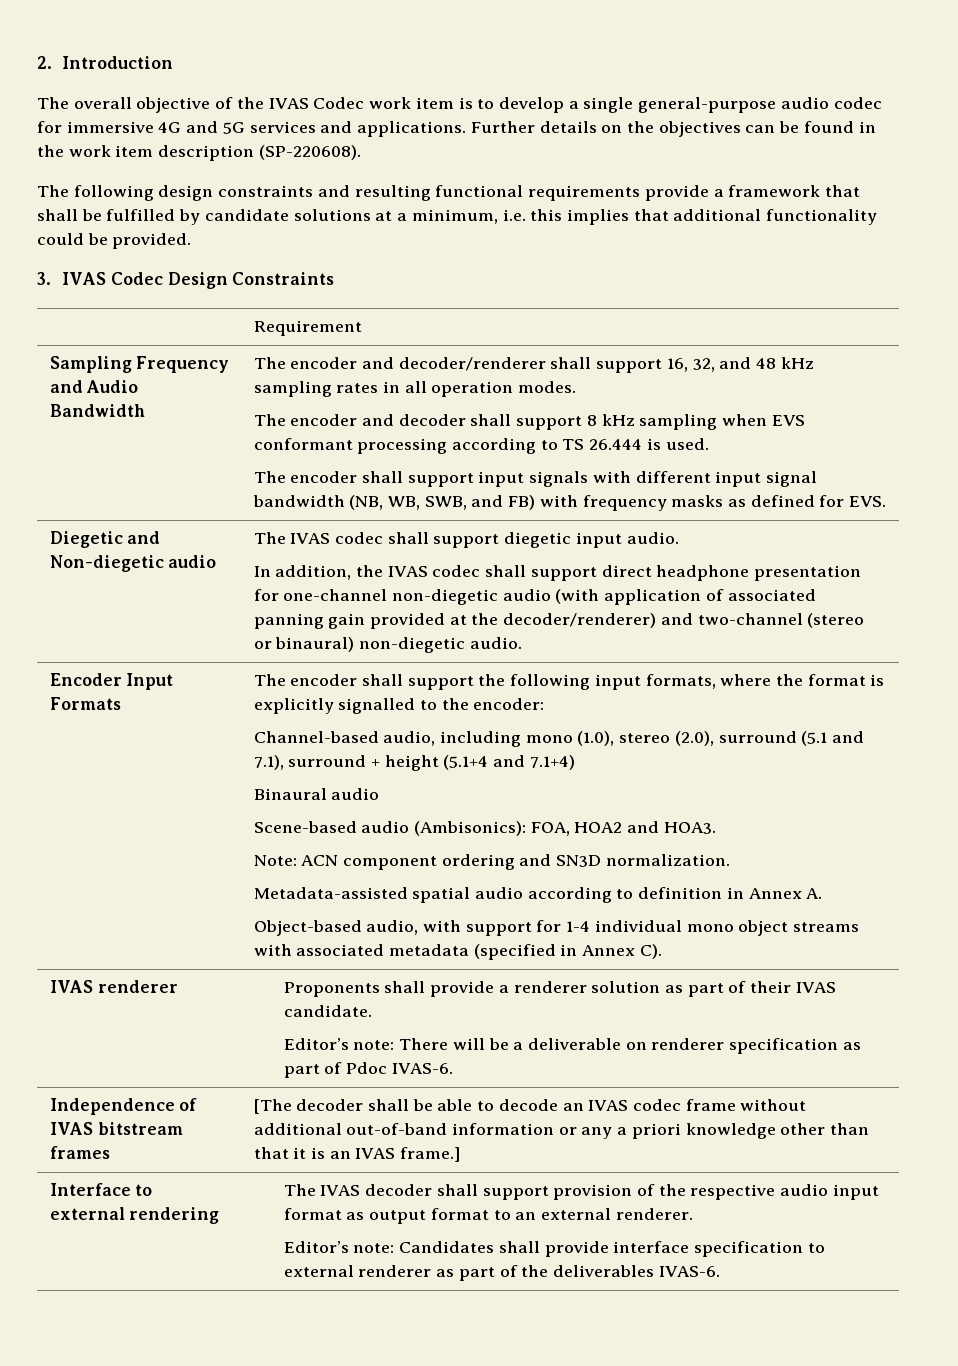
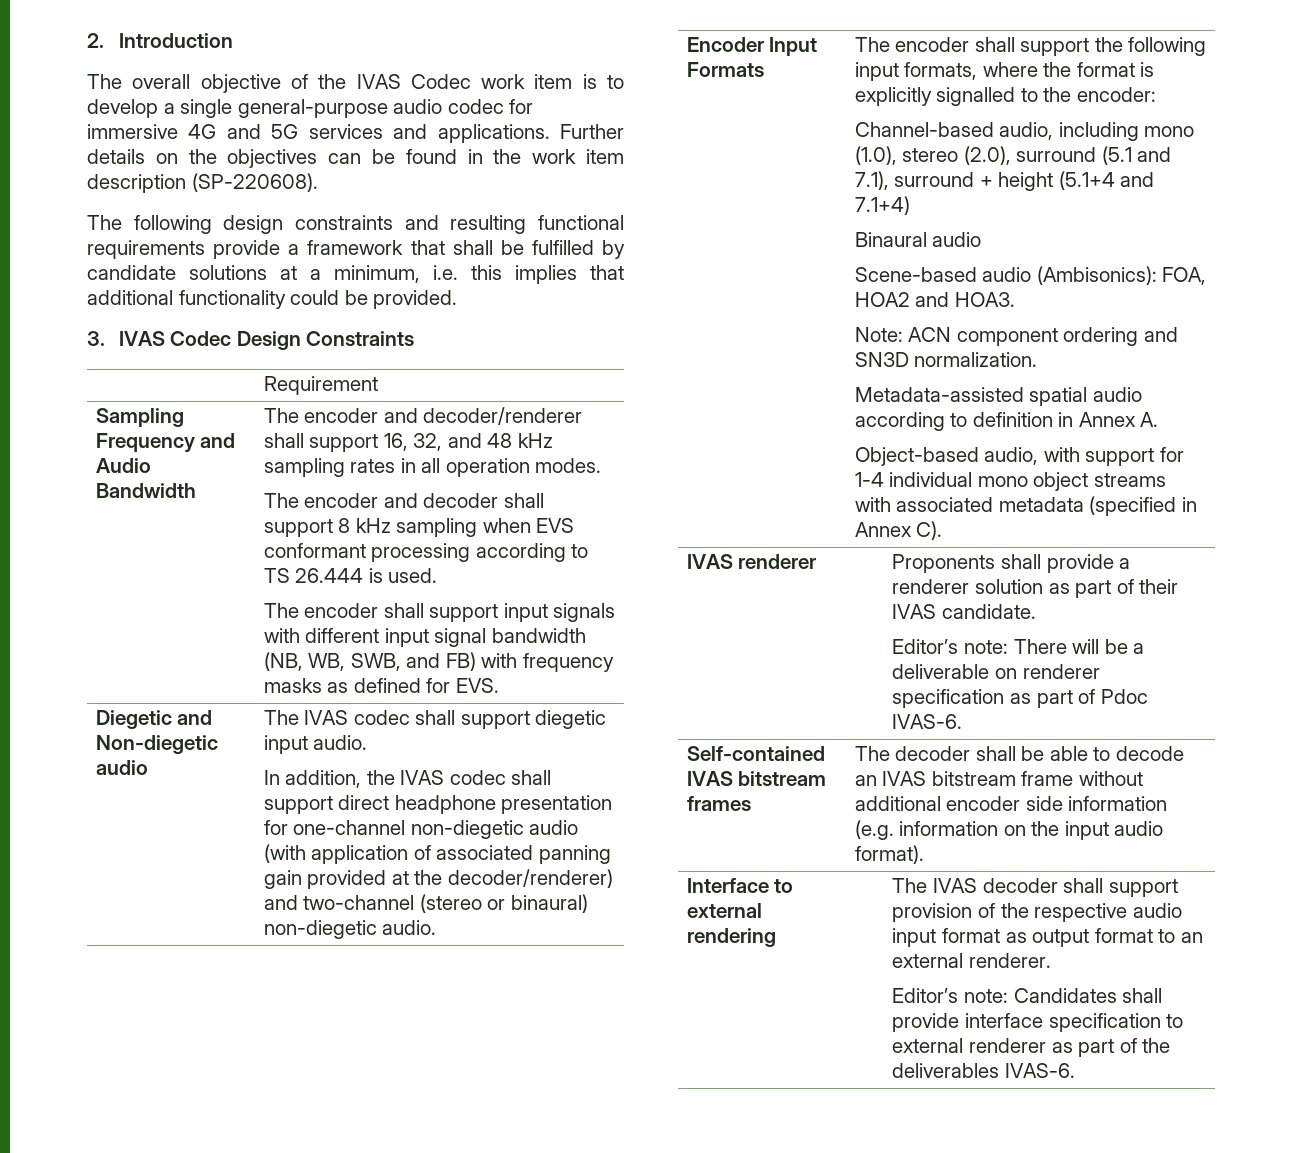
- Independence of IVAS bitstream frames | [The decoder shall be able to decode an IVAS codec frame without additional out-of-band information or any a priori knowledge other than that it is an IVAS frame.]
+ Self-contained IVAS bitstream frames | The decoder shall be able to decode an IVAS bitstream frame without additional encoder side information (e.g. information on the input audio format).

